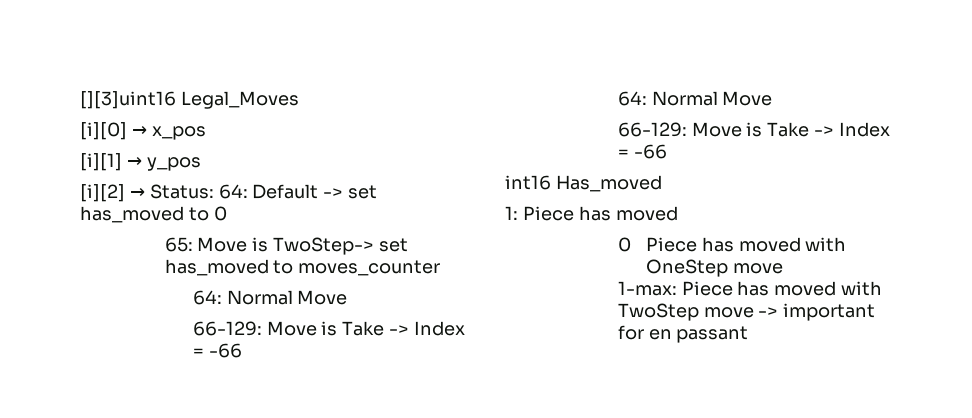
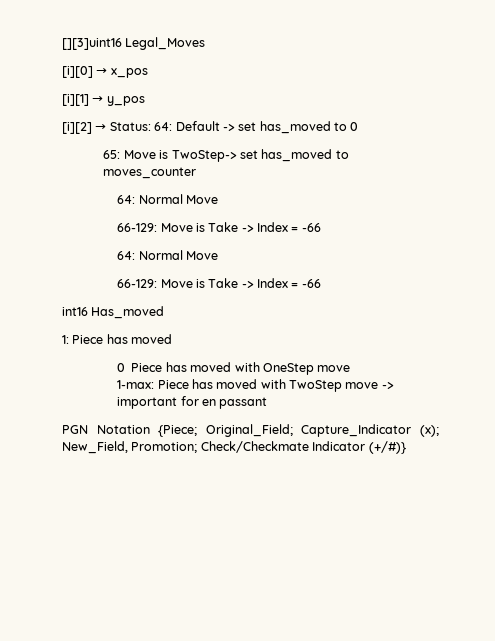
+ PGN Notation {Piece; Original_Field; Capture_Indicator (x); New_Field, Promotion; Check/Checkmate Indicator (+/#)}

